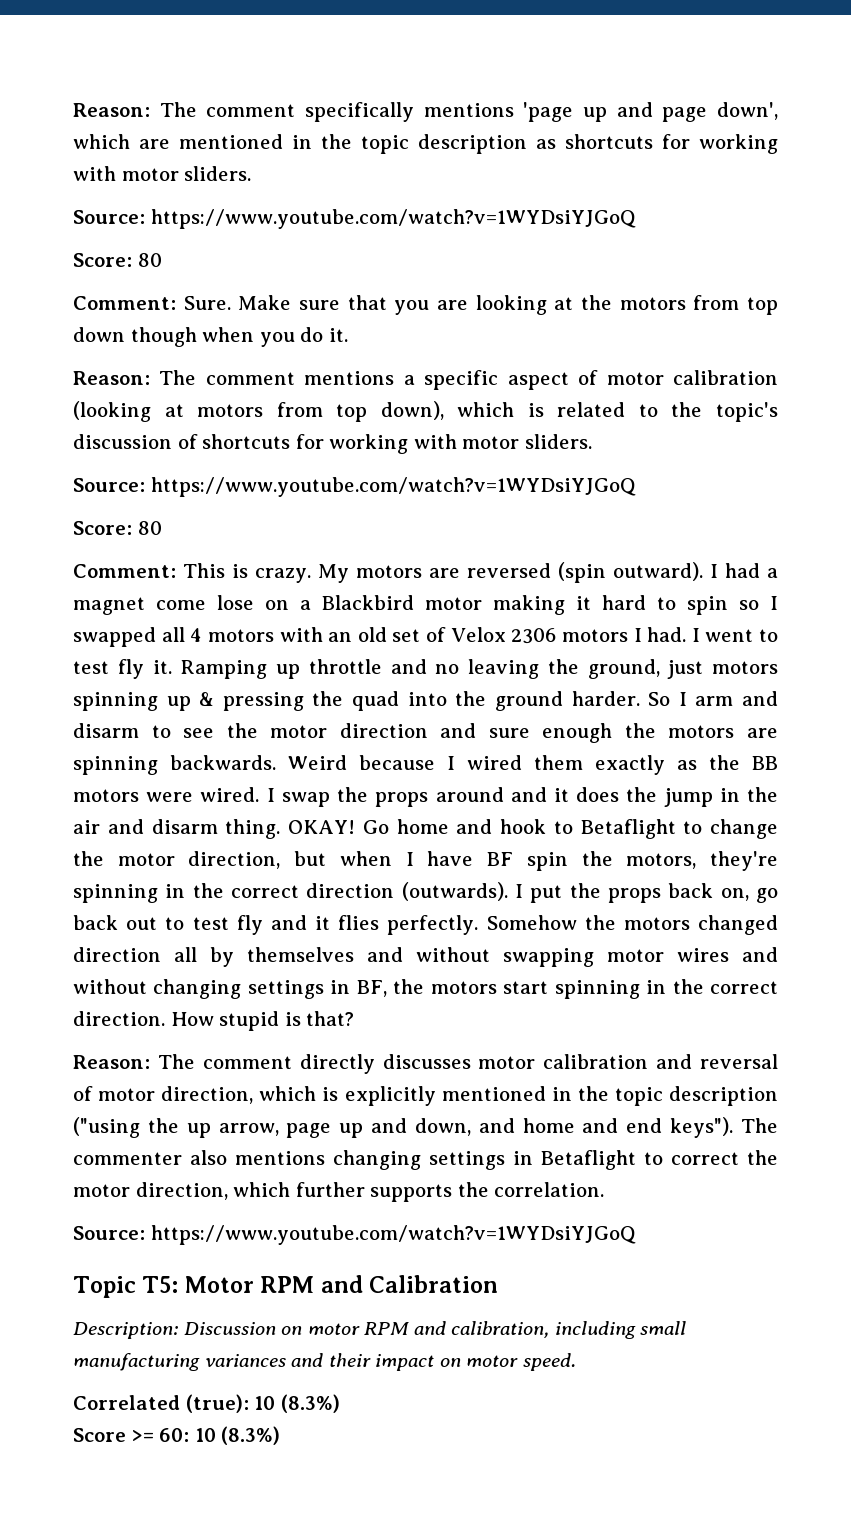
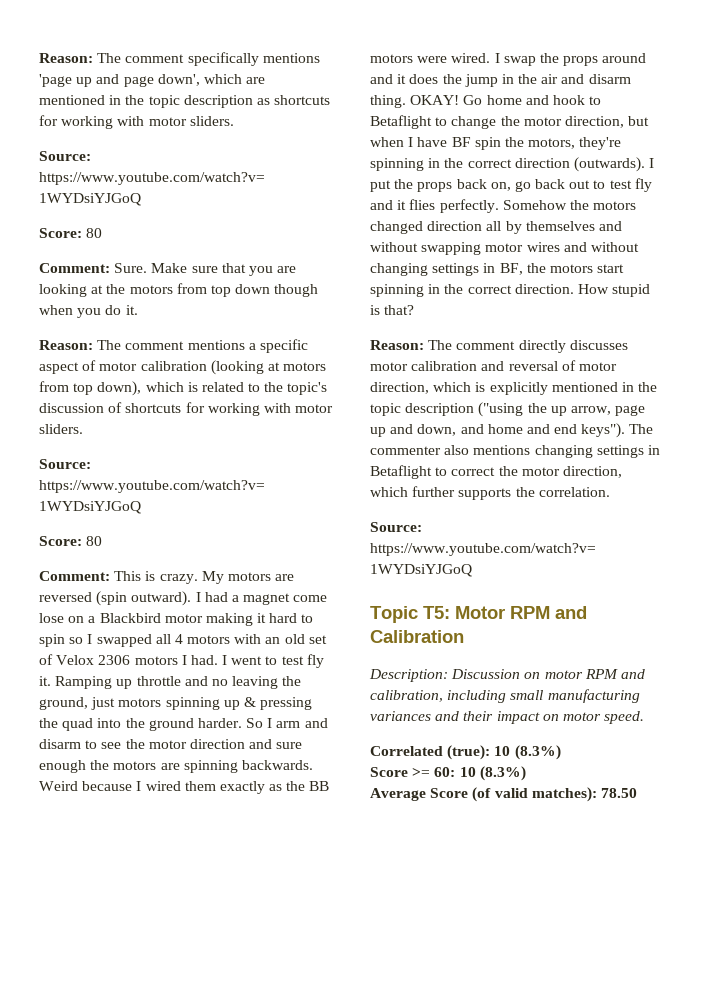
+ Average Score (of valid matches): 78.50

